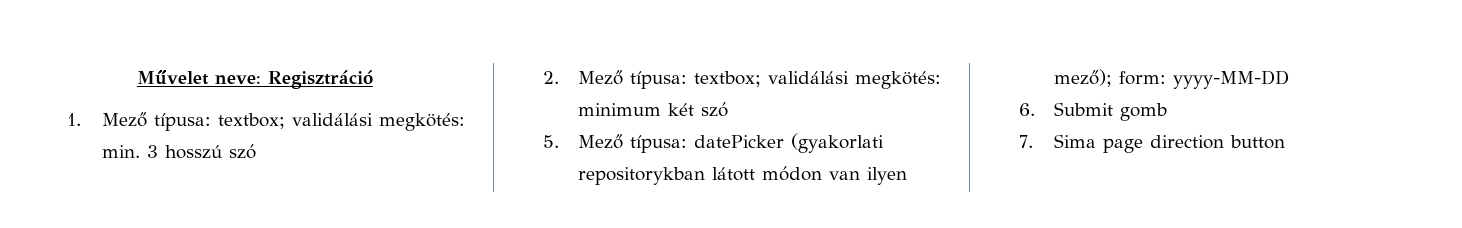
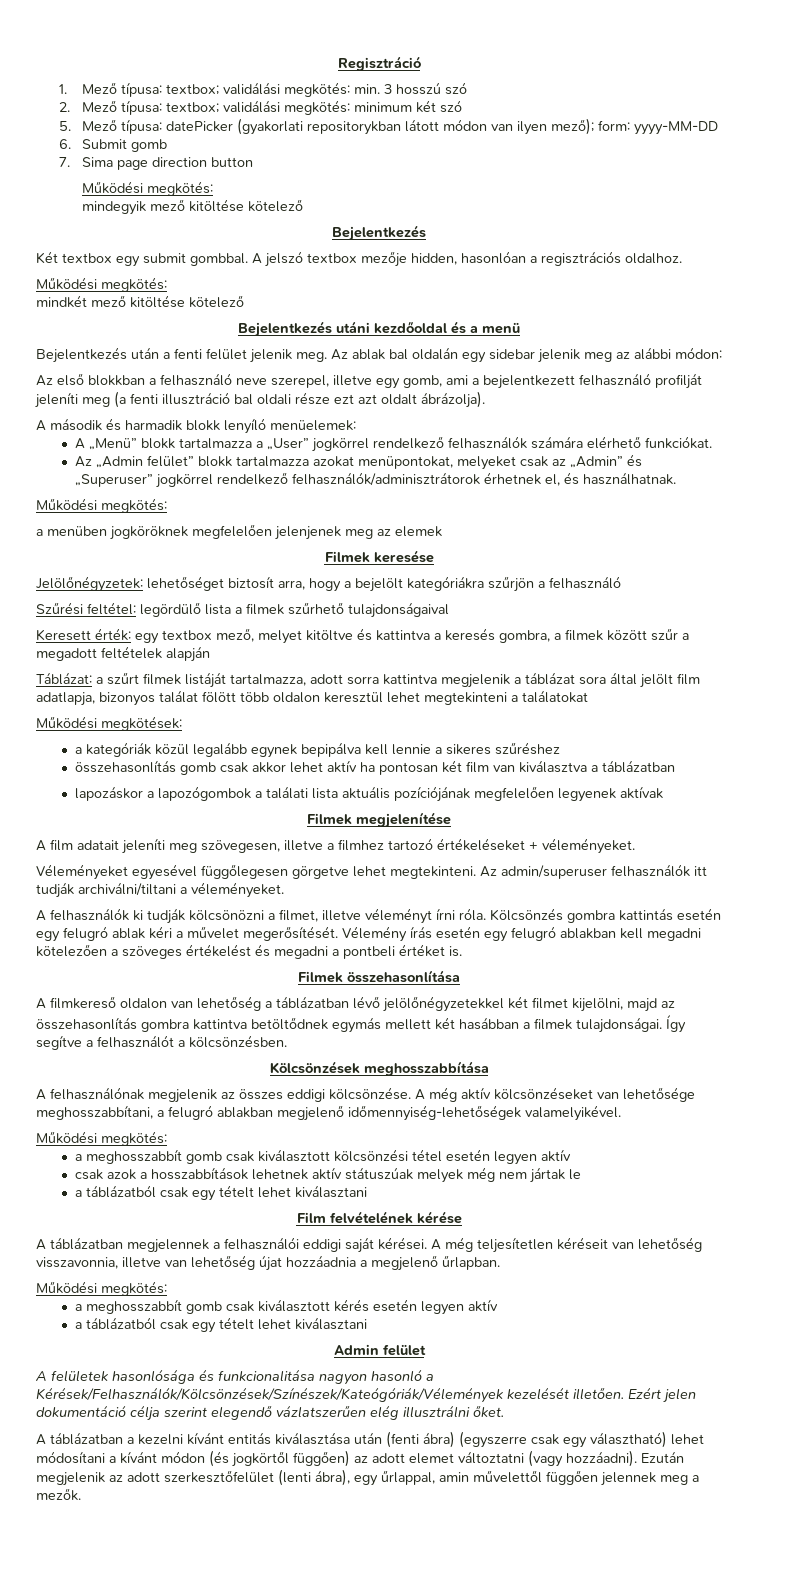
- Művelet neve: Regisztráció
+ Regisztráció
  7. Sima page direction button
+ Működési megkötés:
+ mindegyik mező kitöltése kötelező
+ Bejelentkezés
+ Két textbox egy submit gombbal. A jelszó textbox mezője hidden, hasonlóan a regisztrációs oldalhoz.
+ Működési megkötés:
+ mindkét mező kitöltése kötelező
+ Bejelentkezés utáni kezdőoldal és a menü
+ Bejelentkezés után a fenti felület jelenik meg. Az ablak bal oldalán egy sidebar jelenik meg az alábbi módon:
+ Az első blokkban a felhasználó neve szerepel, illetve egy gomb, ami a bejelentkezett felhasználó profilját jeleníti meg (a fenti illusztráció bal oldali része ezt azt oldalt ábrázolja).
+ A második és harmadik blokk lenyíló menüelemek:
+ A „Menü” blokk tartalmazza a „User” jogkörrel rendelkező felhasználók számára elérhető funkciókat.
+ Az „Admin felület” blokk tartalmazza azokat menüpontokat, melyeket csak az „Admin” és „Superuser” jogkörrel rendelkező felhasználók/adminisztrátorok érhetnek el, és használhatnak.
+ Működési megkötés:
+ a menüben jogköröknek megfelelően jelenjenek meg az elemek
+ Filmek keresése
+ Jelölőnégyzetek: lehetőséget biztosít arra, hogy a bejelölt kategóriákra szűrjön a felhasználó
+ Szűrési feltétel: legördülő lista a filmek szűrhető tulajdonságaival
+ Keresett érték: egy textbox mező, melyet kitöltve és kattintva a keresés gombra, a filmek között szűr a megadott feltételek alapján
+ Táblázat: a szűrt filmek listáját tartalmazza, adott sorra kattintva megjelenik a táblázat sora által jelölt film adatlapja, bizonyos találat fölött több oldalon keresztül lehet megtekinteni a találatokat
+ Működési megkötések:
+ a kategóriák közül legalább egynek bepipálva kell lennie a sikeres szűréshez
+ összehasonlítás gomb csak akkor lehet aktív ha pontosan két film van kiválasztva a táblázatban
+ lapozáskor a lapozógombok a találati lista aktuális pozíciójának megfelelően legyenek aktívak
+ Filmek megjelenítése
+ A film adatait jeleníti meg szövegesen, illetve a filmhez tartozó értékeléseket + véleményeket.
+ Véleményeket egyesével függőlegesen görgetve lehet megtekinteni. Az admin/superuser felhasználók itt tudják archiválni/tiltani a véleményeket.
+ A felhasználók ki tudják kölcsönözni a filmet, illetve véleményt írni róla. Kölcsönzés gombra kattintás esetén egy felugró ablak kéri a művelet megerősítését. Vélemény írás esetén egy felugró ablakban kell megadni kötelezően a szöveges értékelést és megadni a pontbeli értéket is.
+ Filmek összehasonlítása
+ A filmkereső oldalon van lehetőség a táblázatban lévő jelölőnégyzetekkel két filmet kijelölni, majd az összehasonlítás gombra kattintva betöltődnek egymás mellett két hasábban a filmek tulajdonságai. Így segítve a felhasználót a kölcsönzésben.
+ Kölcsönzések meghosszabbítása
+ A felhasználónak megjelenik az összes eddigi kölcsönzése. A még aktív kölcsönzéseket van lehetősége meghosszabbítani, a felugró ablakban megjelenő időmennyiség-lehetőségek valamelyikével.
+ Működési megkötés:
+ a meghosszabbít gomb csak kiválasztott kölcsönzési tétel esetén legyen aktív
+ csak azok a hosszabbítások lehetnek aktív státuszúak melyek még nem jártak le
+ a táblázatból csak egy tételt lehet kiválasztani
+ Film felvételének kérése
+ A táblázatban megjelennek a felhasználói eddigi saját kérései. A még teljesítetlen kéréseit van lehetőség visszavonnia, illetve van lehetőség újat hozzáadnia a megjelenő űrlapban.
+ Működési megkötés:
+ a meghosszabbít gomb csak kiválasztott kérés esetén legyen aktív
+ a táblázatból csak egy tételt lehet kiválasztani
+ Admin felület
+ A felületek hasonlósága és funkcionalitása nagyon hasonló a Kérések/Felhasználók/Kölcsönzések/Színészek/Kateógóriák/Vélemények kezelését illetően. Ezért jelen dokumentáció célja szerint elegendő vázlatszerűen elég illusztrálni őket.
+ A táblázatban a kezelni kívánt entitás kiválasztása után (fenti ábra) (egyszerre csak egy választható) lehet módosítani a kívánt módon (és jogkörtől függően) az adott elemet változtatni (vagy hozzáadni). Ezután megjelenik az adott szerkesztőfelület (lenti ábra), egy űrlappal, amin művelettől függően jelennek meg a mezők.

